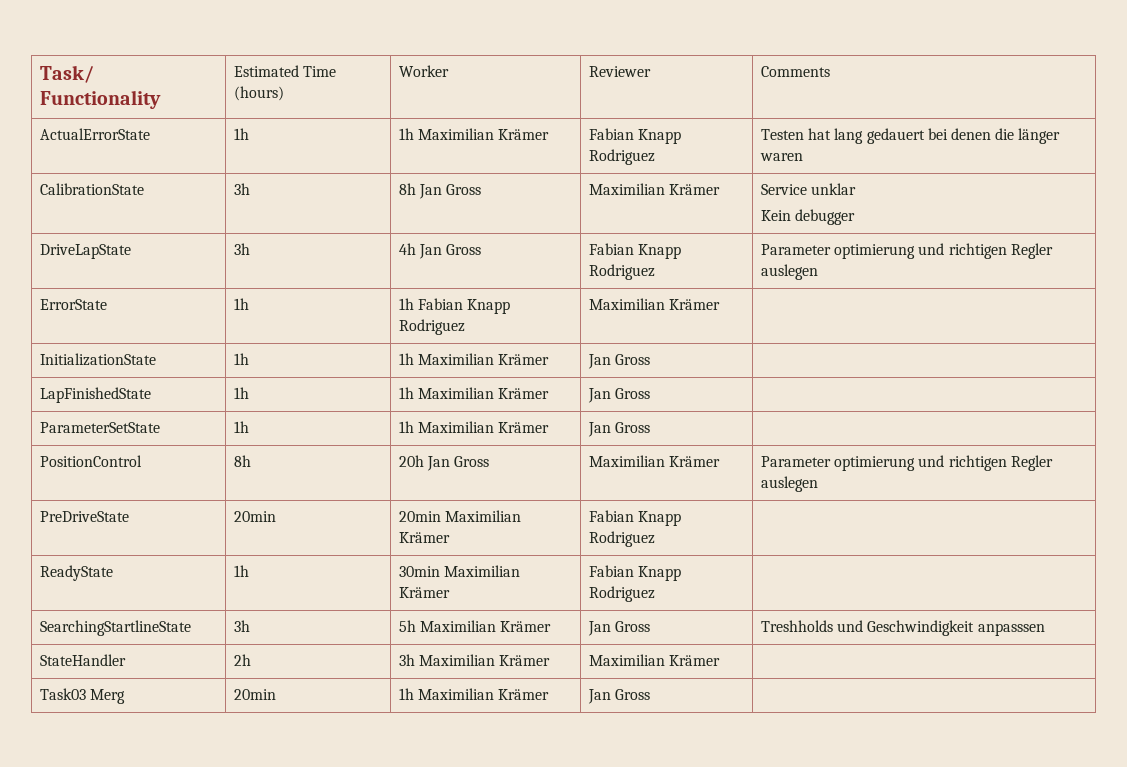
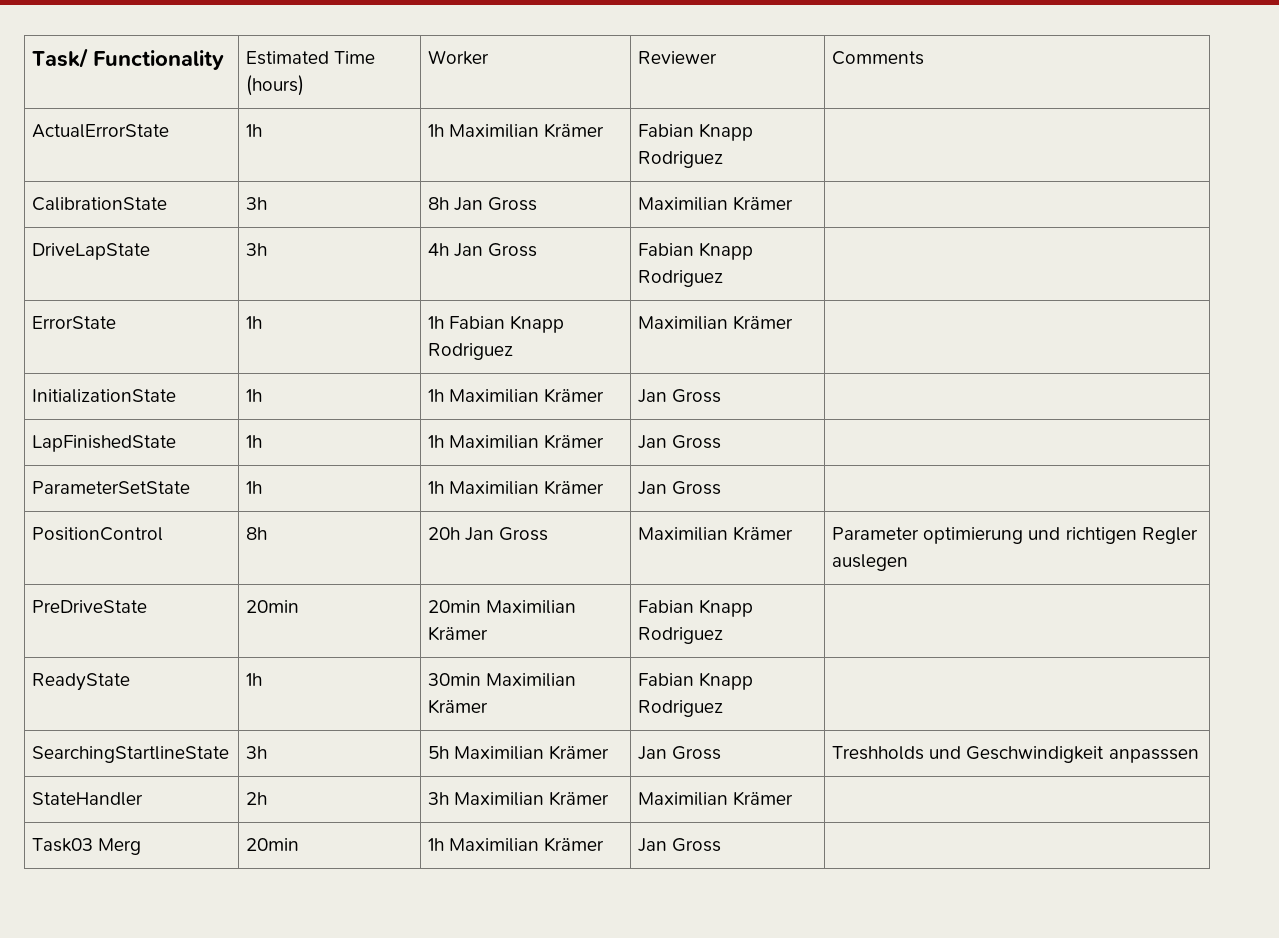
- ActualErrorState | 1h | 1h Maximilian Krämer | Fabian Knapp Rodriguez | Testen hat lang gedauert bei denen die länger waren
+ ActualErrorState | 1h | 1h Maximilian Krämer | Fabian Knapp Rodriguez |
- CalibrationState | 3h | 8h Jan Gross | Maximilian Krämer | Service unklar
- Kein debugger
+ CalibrationState | 3h | 8h Jan Gross | Maximilian Krämer |
- DriveLapState | 3h | 4h Jan Gross | Fabian Knapp Rodriguez | Parameter optimierung und richtigen Regler auslegen
+ DriveLapState | 3h | 4h Jan Gross | Fabian Knapp Rodriguez |

